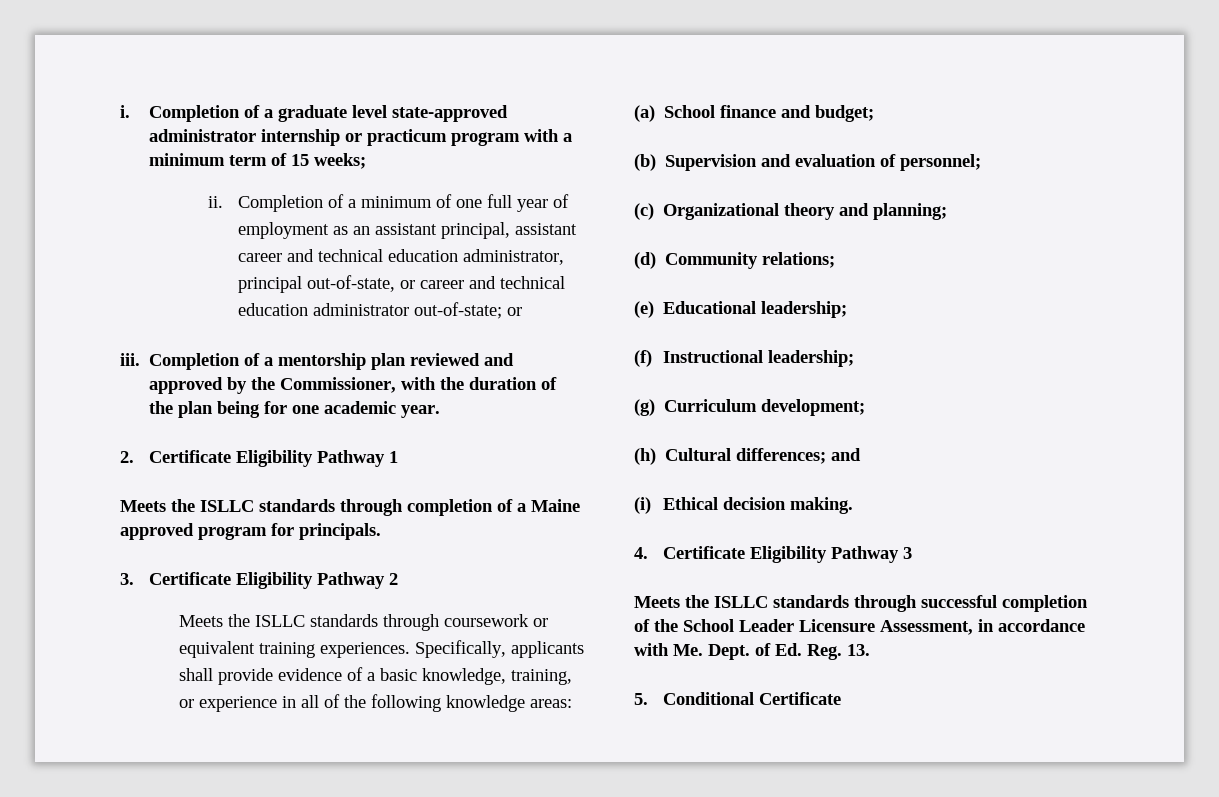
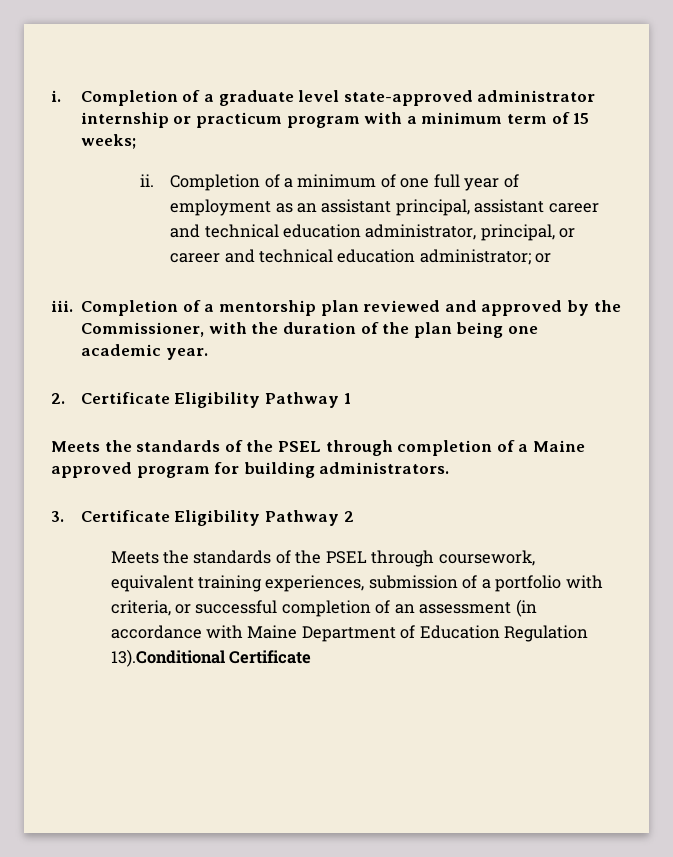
- Completion of a minimum of one full year of employment as an assistant principal, assistant career and technical education administrator, principal out-of-state, or career and technical education administrator out-of-state; or
+ Completion of a minimum of one full year of employment as an assistant principal, assistant career and technical education administrator, principal, or career and technical education administrator; or
- Completion of a mentorship plan reviewed and approved by the Commissioner, with the duration of the plan being for one academic year.
+ Completion of a mentorship plan reviewed and approved by the Commissioner, with the duration of the plan being one academic year.
- Meets the ISLLC standards through completion of a Maine approved program for principals.
+ Meets the standards of the PSEL through completion of a Maine approved program for building administrators.
- Meets the ISLLC standards through coursework or equivalent training experiences. Specifically, applicants shall provide evidence of a basic knowledge, training, or experience in all of the following knowledge areas:
- (a) School finance and budget;
- (b) Supervision and evaluation of personnel;
- (c) Organizational theory and planning;
- (d) Community relations;
- (e) Educational leadership;
- (f) Instructional leadership;
- (g) Curriculum development;
- (h) Cultural differences; and
- (i) Ethical decision making.
- 4. Certificate Eligibility Pathway 3
- Meets the ISLLC standards through successful completion of the School Leader Licensure Assessment, in accordance with Me. Dept. of Ed. Reg. 13.
- 5. Conditional Certificate
+ Meets the standards of the PSEL through coursework, equivalent training experiences, submission of a portfolio with criteria, or successful completion of an assessment (in accordance with Maine Department of Education Regulation 13).Conditional Certificate

